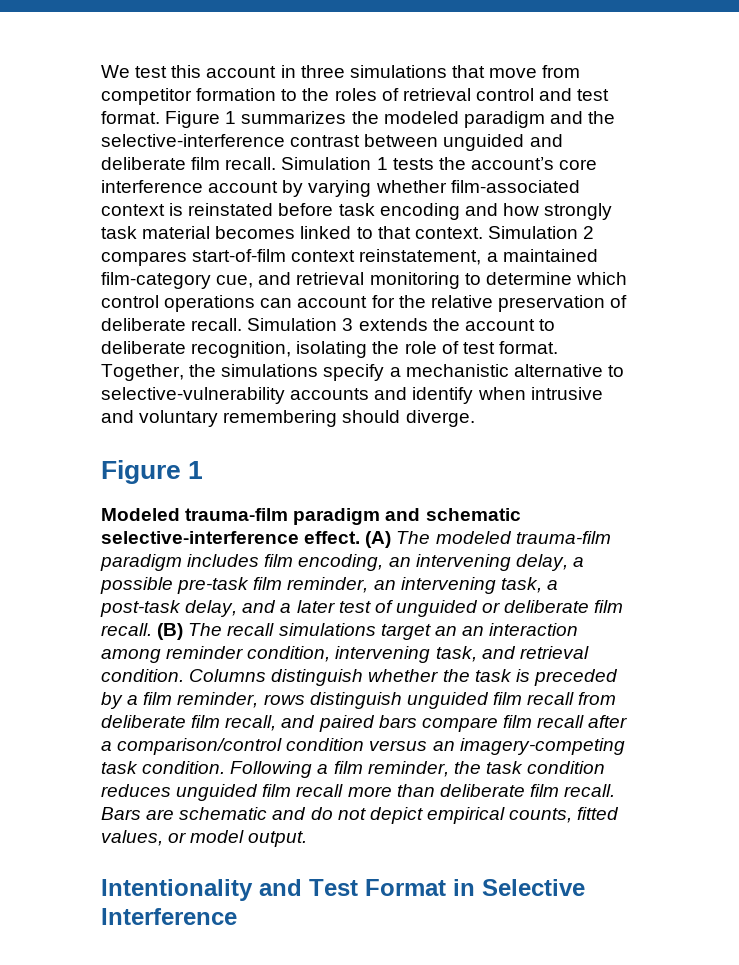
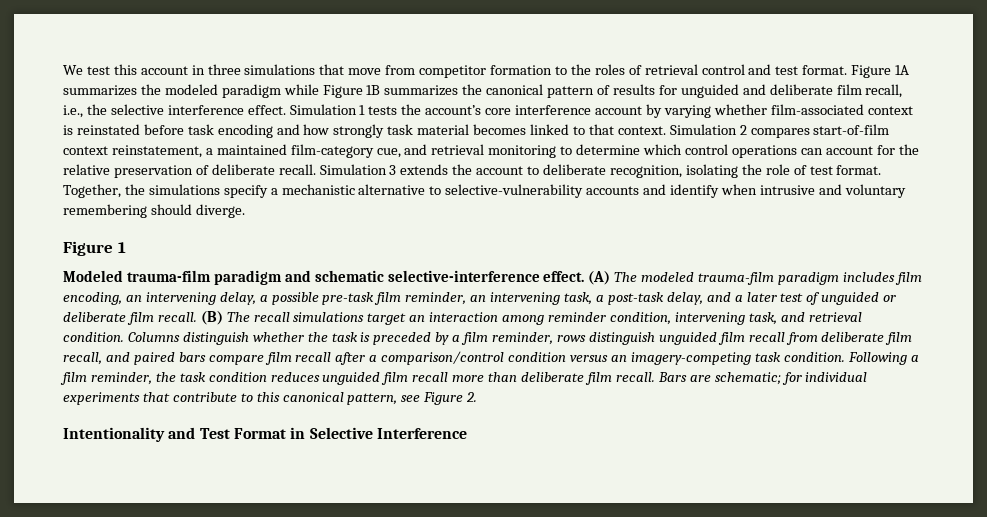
- Figure 1 summarizes the modeled paradigm and the selective-interference contrast between unguided and deliberate film recall.
+ Figure 1A summarizes the modeled paradigm while Figure 1B summarizes the canonical pattern of results for unguided and deliberate film recall, i.e., the selective interference effect.
- (B) The recall simulations target an an interaction among reminder condition, intervening task, and retrieval condition.
+ (B) The recall simulations target an interaction among reminder condition, intervening task, and retrieval condition.
- Bars are schematic and do not depict empirical counts, fitted values, or model output.
+ Bars are schematic; for individual experiments that contribute to this canonical pattern, see Figure 2.

